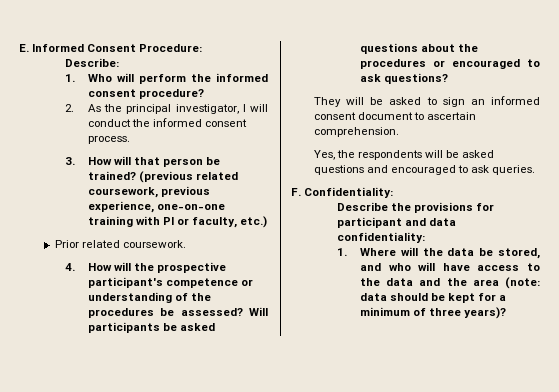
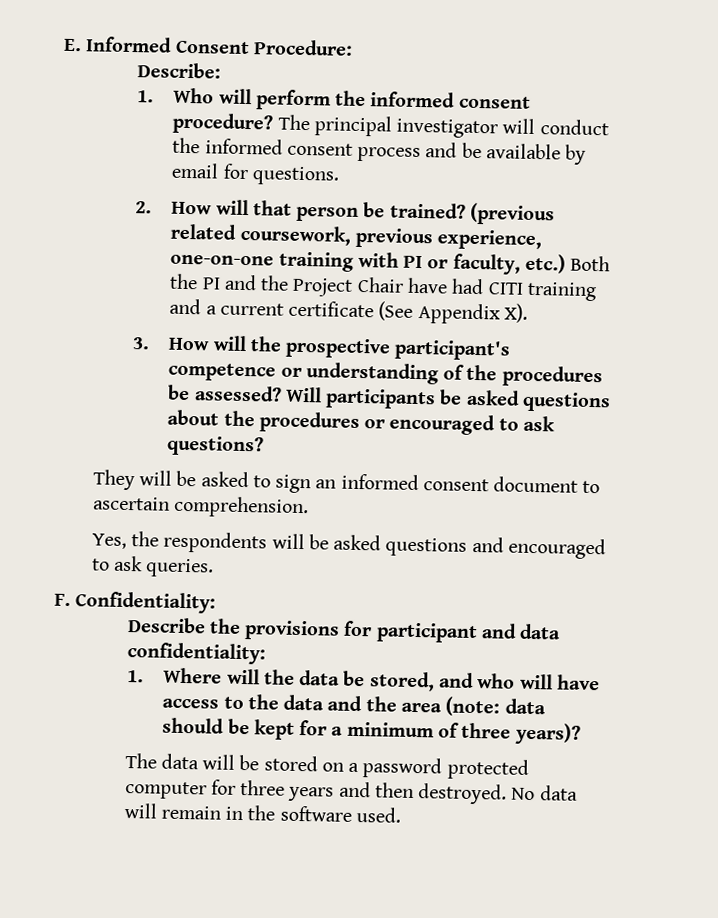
- 1. Who will perform the informed consent procedure?
- 2. As the principal investigator, I will conduct the informed consent process.
- 3. How will that person be trained?
+ 1. Who will perform the informed consent procedure? The principal investigator will conduct the informed consent process and be available by email for questions.
+ 2. How will that person be trained?
- (previous related coursework, previous experience, one-on-one training with PI or faculty, etc.)
- Prior related coursework.
- 4. How will the prospective participant's competence or understanding of the procedures be assessed?
+ (previous related coursework, previous experience, one-on-one training with PI or faculty, etc.) Both the PI and the Project Chair have had CITI training and a current certificate (See Appendix X).
+ 3. How will the prospective participant's competence or understanding of the procedures be assessed?
+ The data will be stored on a password protected computer for three years and then destroyed. No data will remain in the software used.

